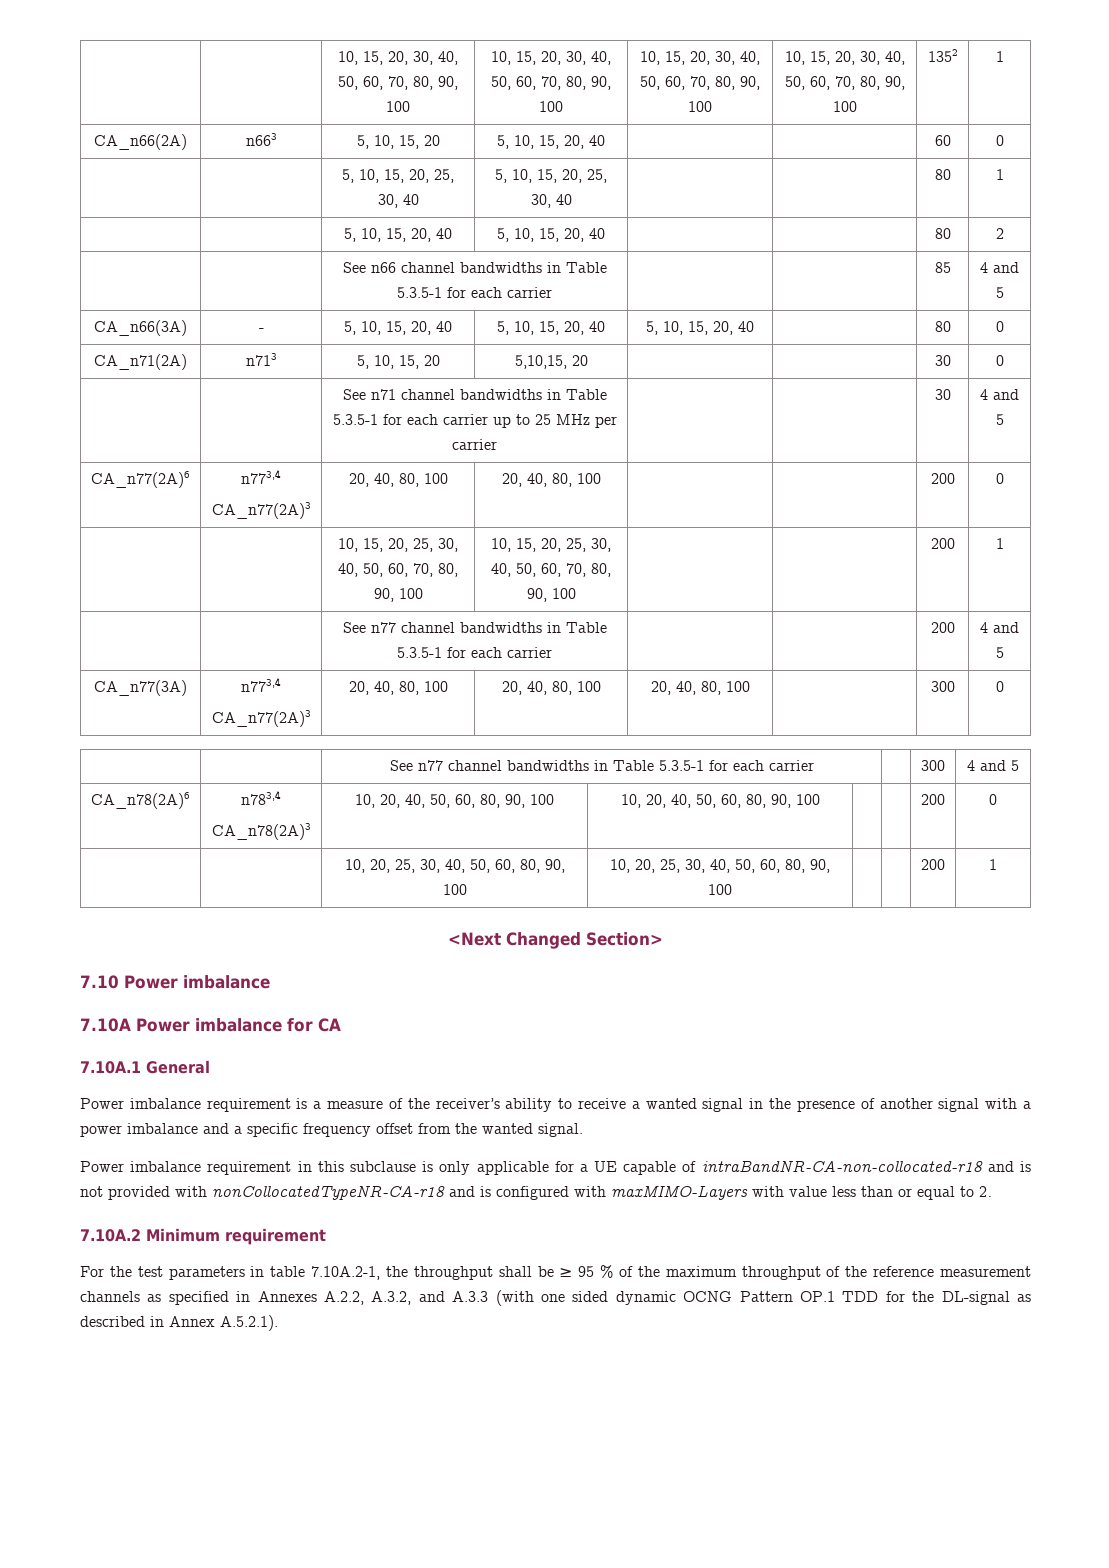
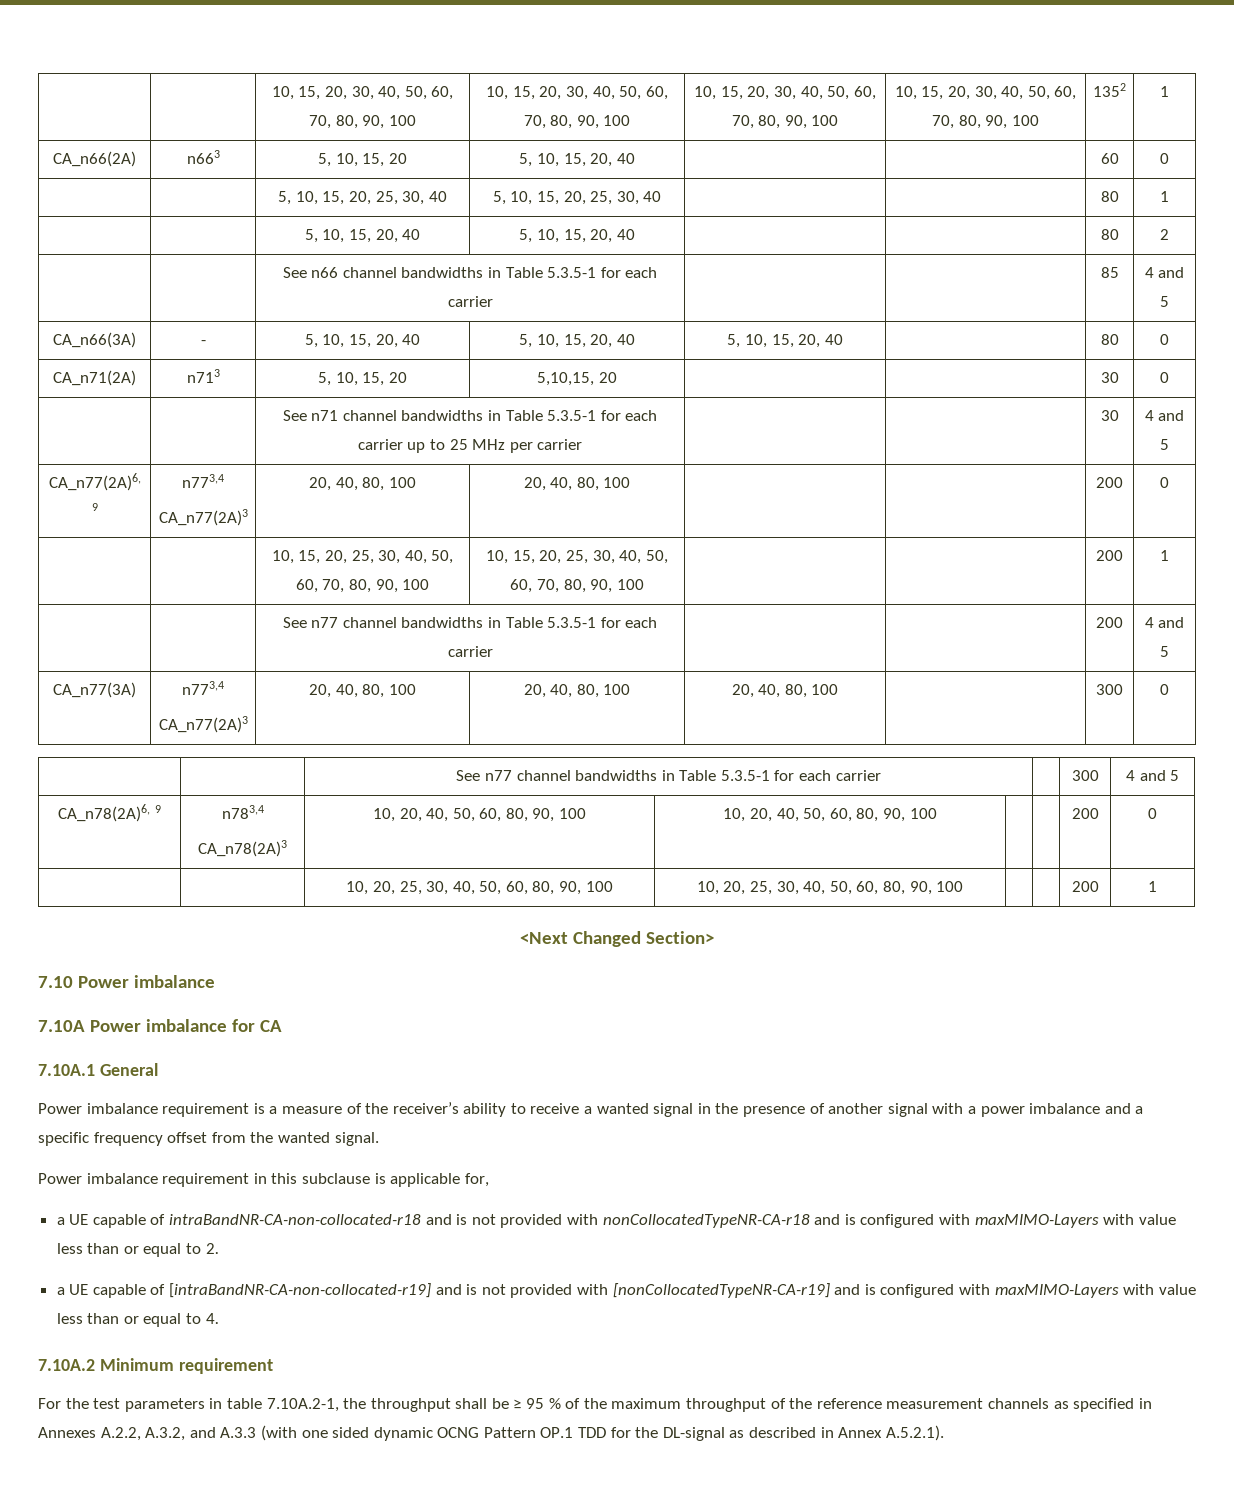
- CA_n77(2A)6 | n773,4
+ CA_n77(2A)6, 9 | n773,4
- CA_n78(2A)6 | n783,4
+ CA_n78(2A)6, 9 | n783,4
- Power imbalance requirement in this subclause is only applicable for a UE capable of intraBandNR-CA-non-collocated-r18 and is not provided with nonCollocatedTypeNR-CA-r18 and is configured with maxMIMO-Layers with value less than or equal to 2.
+ Power imbalance requirement in this subclause is applicable for,
+ a UE capable of intraBandNR-CA-non-collocated-r18 and is not provided with nonCollocatedTypeNR-CA-r18 and is configured with maxMIMO-Layers with value less than or equal to 2.
+ a UE capable of [intraBandNR-CA-non-collocated-r19] and is not provided with [nonCollocatedTypeNR-CA-r19] and is configured with maxMIMO-Layers with value less than or equal to 4.

